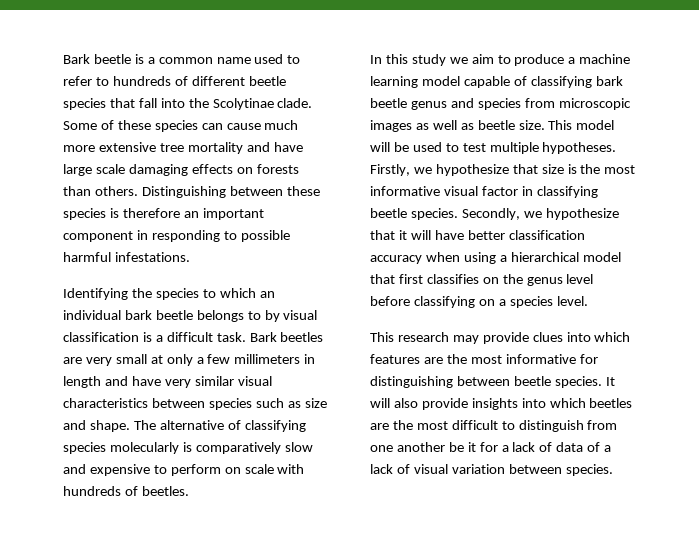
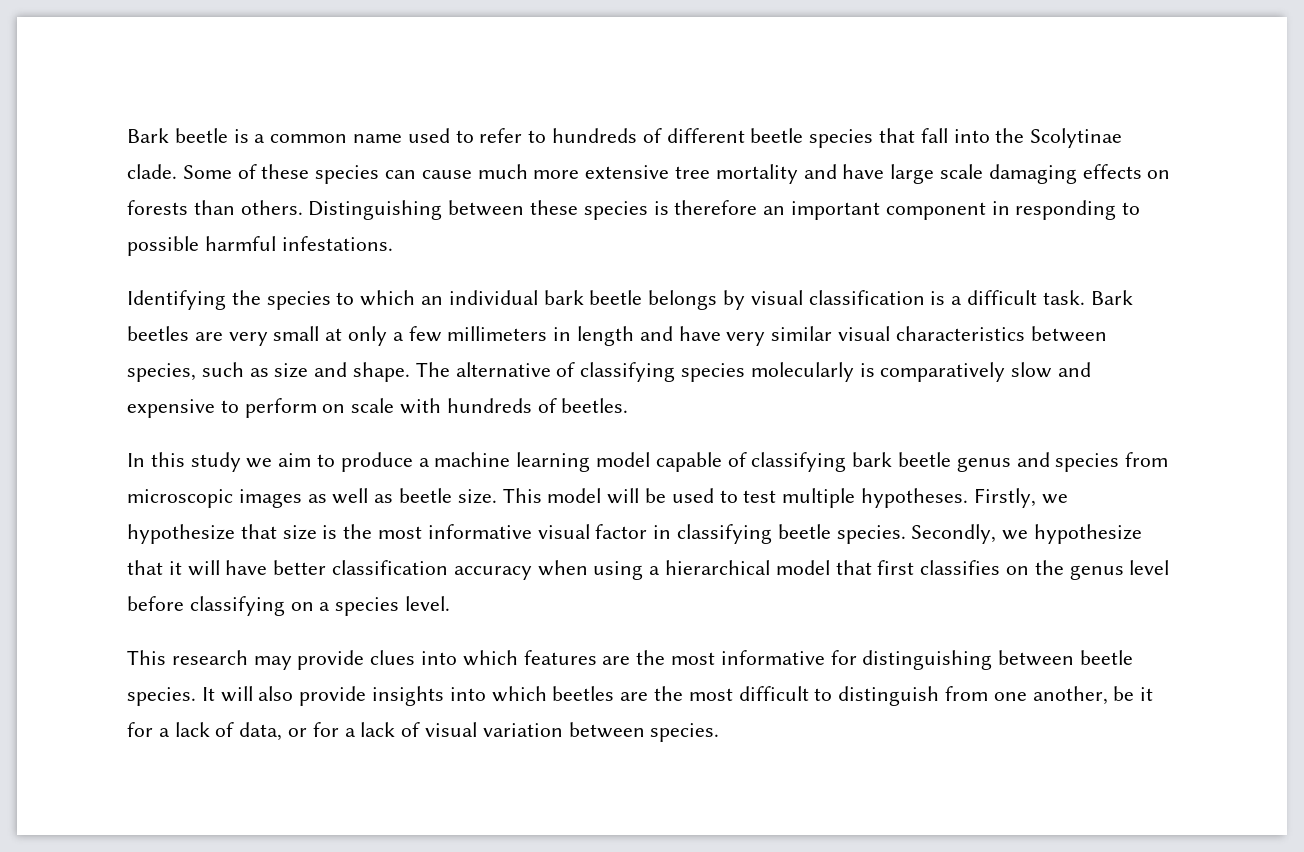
- Identifying the species to which an individual bark beetle belongs to by visual classification is a difficult task.
+ Identifying the species to which an individual bark beetle belongs by visual classification is a difficult task.
- Bark beetles are very small at only a few millimeters in length and have very similar visual characteristics between species such as size and shape.
+ Bark beetles are very small at only a few millimeters in length and have very similar visual characteristics between species, such as size and shape.
- It will also provide insights into which beetles are the most difficult to distinguish from one another be it for a lack of data of a lack of visual variation between species.
+ It will also provide insights into which beetles are the most difficult to distinguish from one another, be it for a lack of data, or for a lack of visual variation between species.

